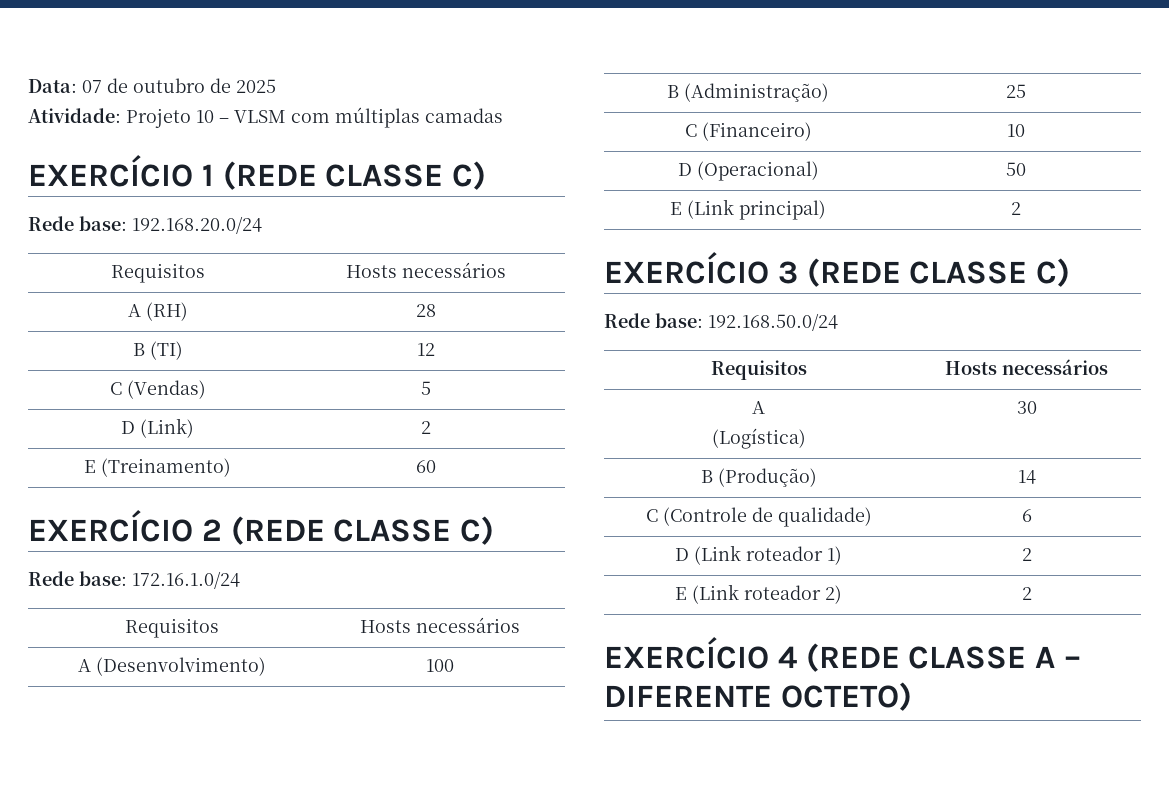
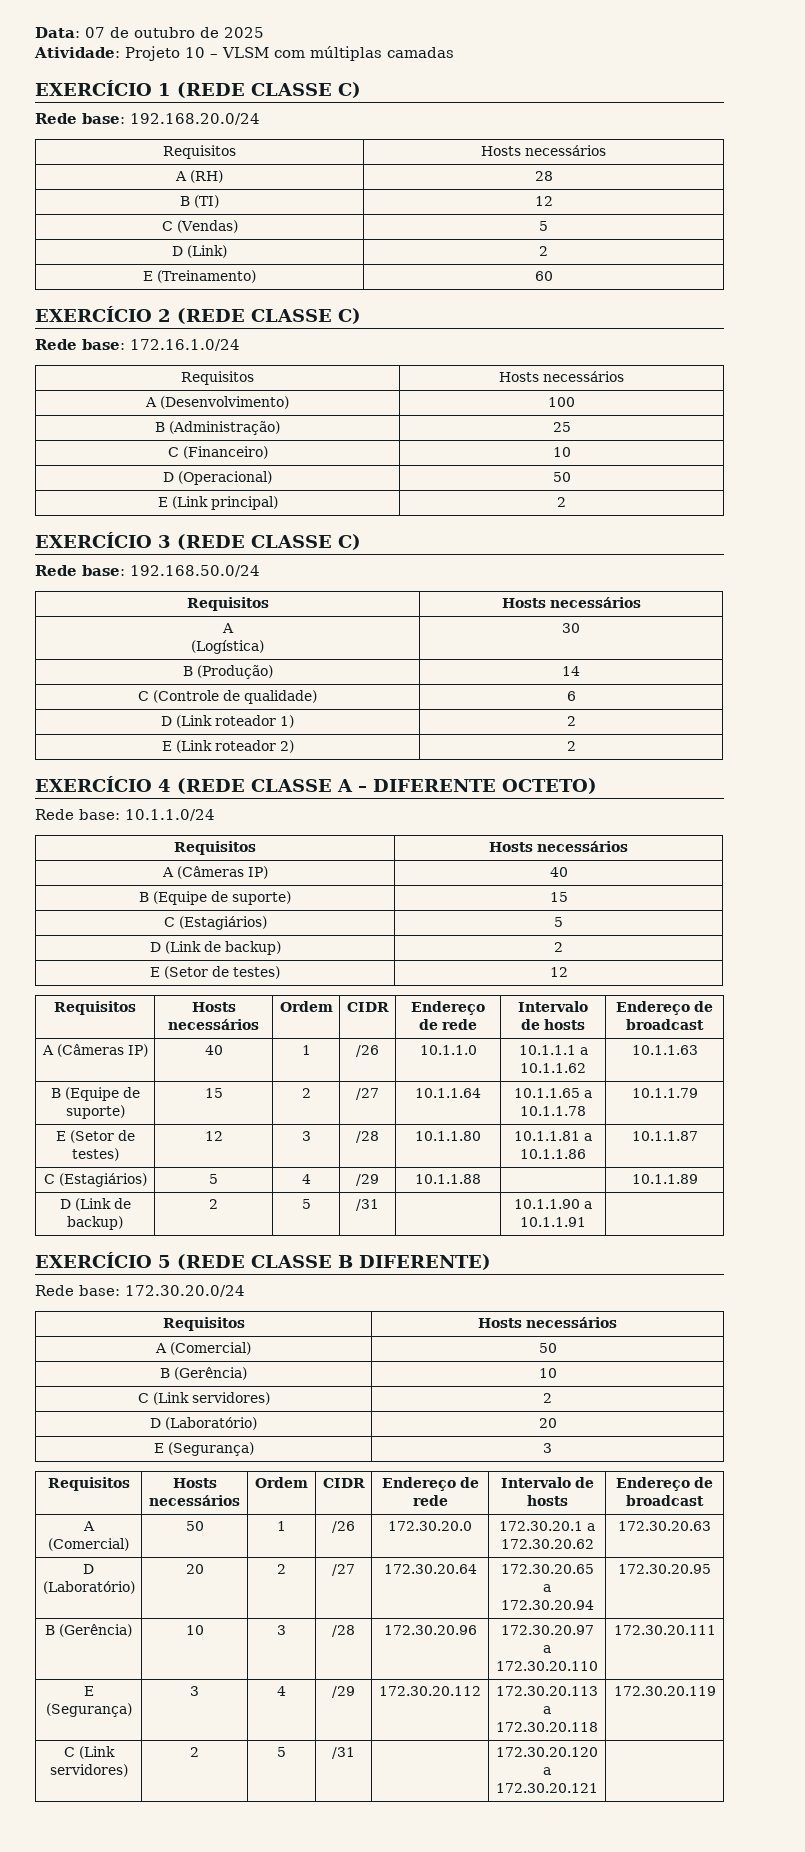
+ Rede base: 10.1.1.0/24
+ Requisitos | Hosts necessários
+ A (Câmeras IP) | 40
+ B (Equipe de suporte) | 15
+ C (Estagiários) | 5
+ D (Link de backup) | 2
+ E (Setor de testes) | 12
+ Requisitos | Hosts necessários | Ordem | CIDR | Endereço de rede | Intervalo de hosts | Endereço de broadcast
+ A (Câmeras IP) | 40 | 1 | /26 | 10.1.1.0 | 10.1.1.1 a 10.1.1.62 | 10.1.1.63
+ B (Equipe de suporte) | 15 | 2 | /27 | 10.1.1.64 | 10.1.1.65 a 10.1.1.78 | 10.1.1.79
+ E (Setor de testes) | 12 | 3 | /28 | 10.1.1.80 | 10.1.1.81 a 10.1.1.86 | 10.1.1.87
+ C (Estagiários) | 5 | 4 | /29 | 10.1.1.88 | | 10.1.1.89
+ D (Link de backup) | 2 | 5 | /31 | | 10.1.1.90 a 10.1.1.91 |
+ EXERCÍCIO 5 (REDE CLASSE B DIFERENTE)
+ Rede base: 172.30.20.0/24
+ Requisitos | Hosts necessários
+ A (Comercial) | 50
+ B (Gerência) | 10
+ C (Link servidores) | 2
+ D (Laboratório) | 20
+ E (Segurança) | 3
+ Requisitos | Hosts necessários | Ordem | CIDR | Endereço de rede | Intervalo de hosts | Endereço de broadcast
+ A (Comercial) | 50 | 1 | /26 | 172.30.20.0 | 172.30.20.1 a 172.30.20.62 | 172.30.20.63
+ D (Laboratório) | 20 | 2 | /27 | 172.30.20.64 | 172.30.20.65 a 172.30.20.94 | 172.30.20.95
+ B (Gerência) | 10 | 3 | /28 | 172.30.20.96 | 172.30.20.97 a 172.30.20.110 | 172.30.20.111
+ E (Segurança) | 3 | 4 | /29 | 172.30.20.112 | 172.30.20.113 a 172.30.20.118 | 172.30.20.119
+ C (Link servidores) | 2 | 5 | /31 | | 172.30.20.120 a 172.30.20.121 |

